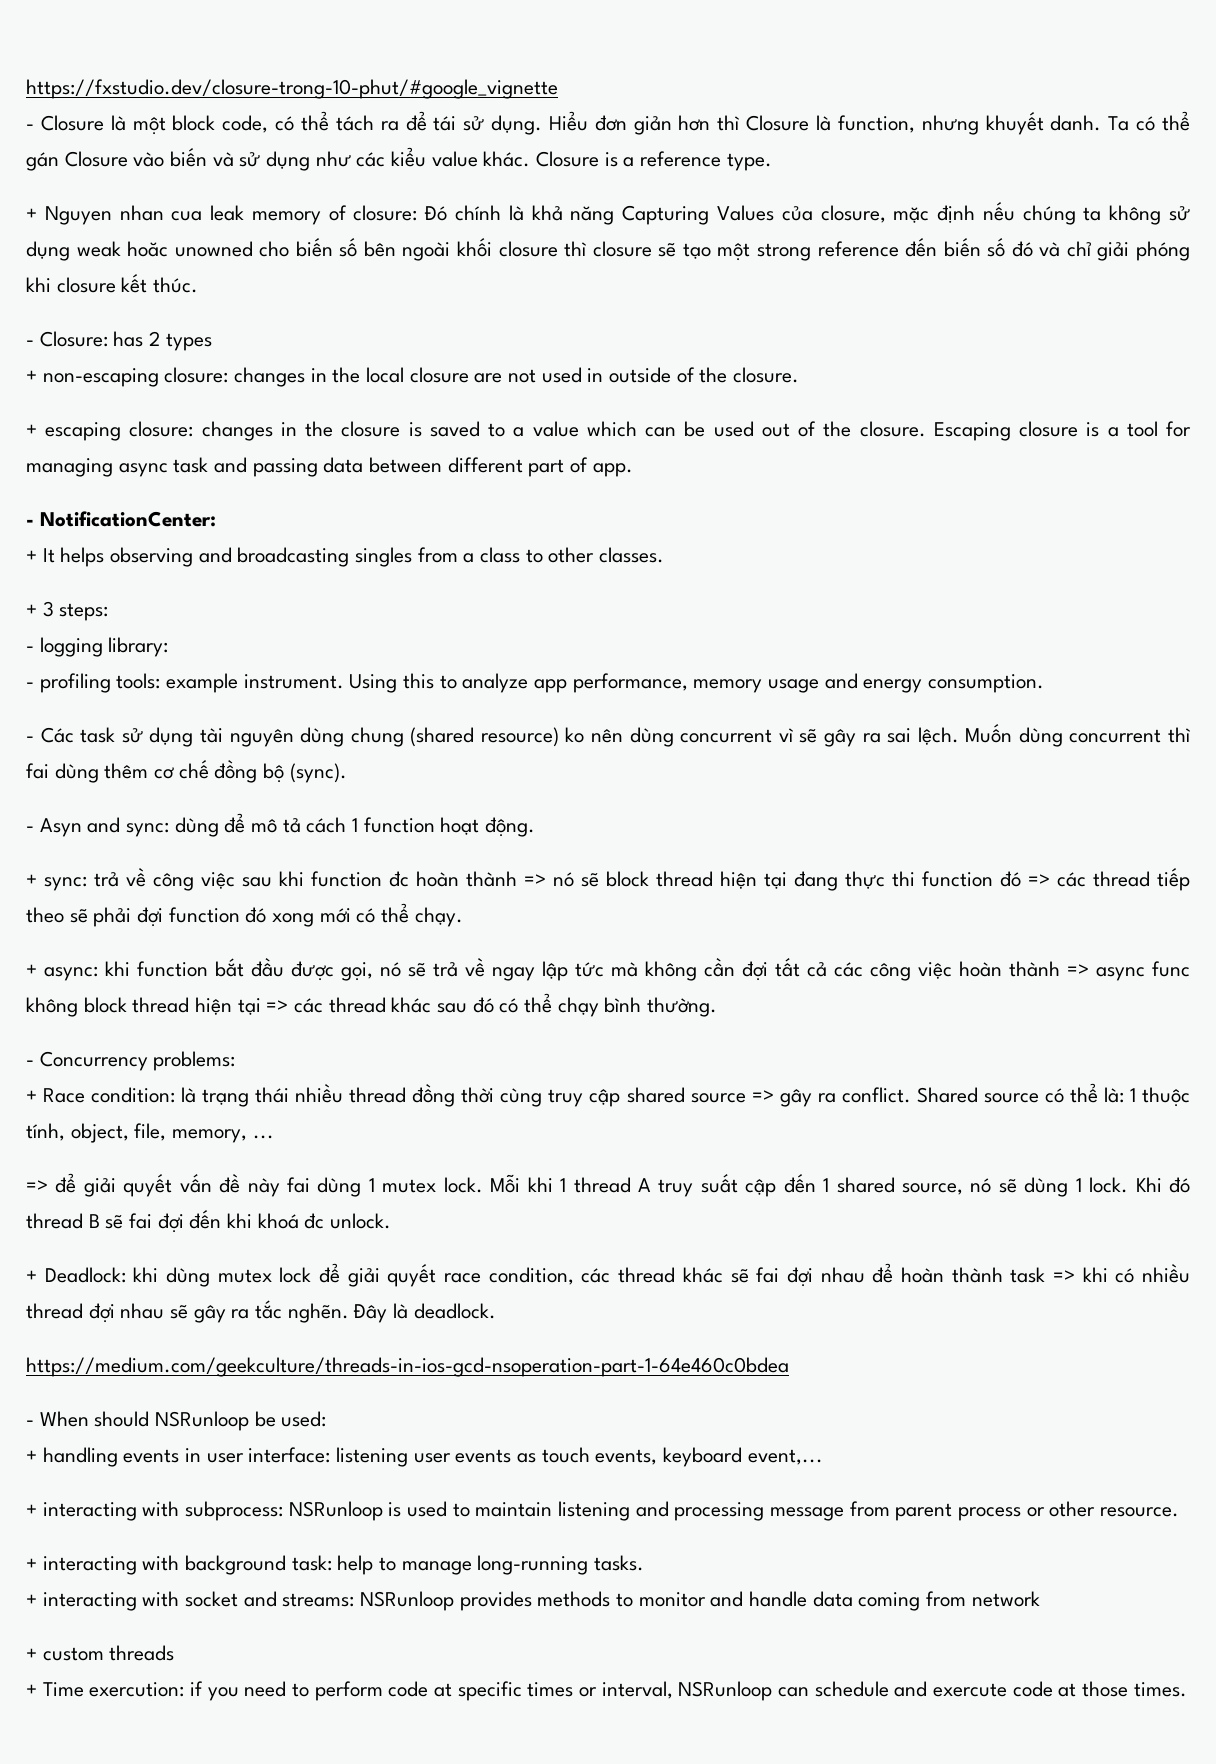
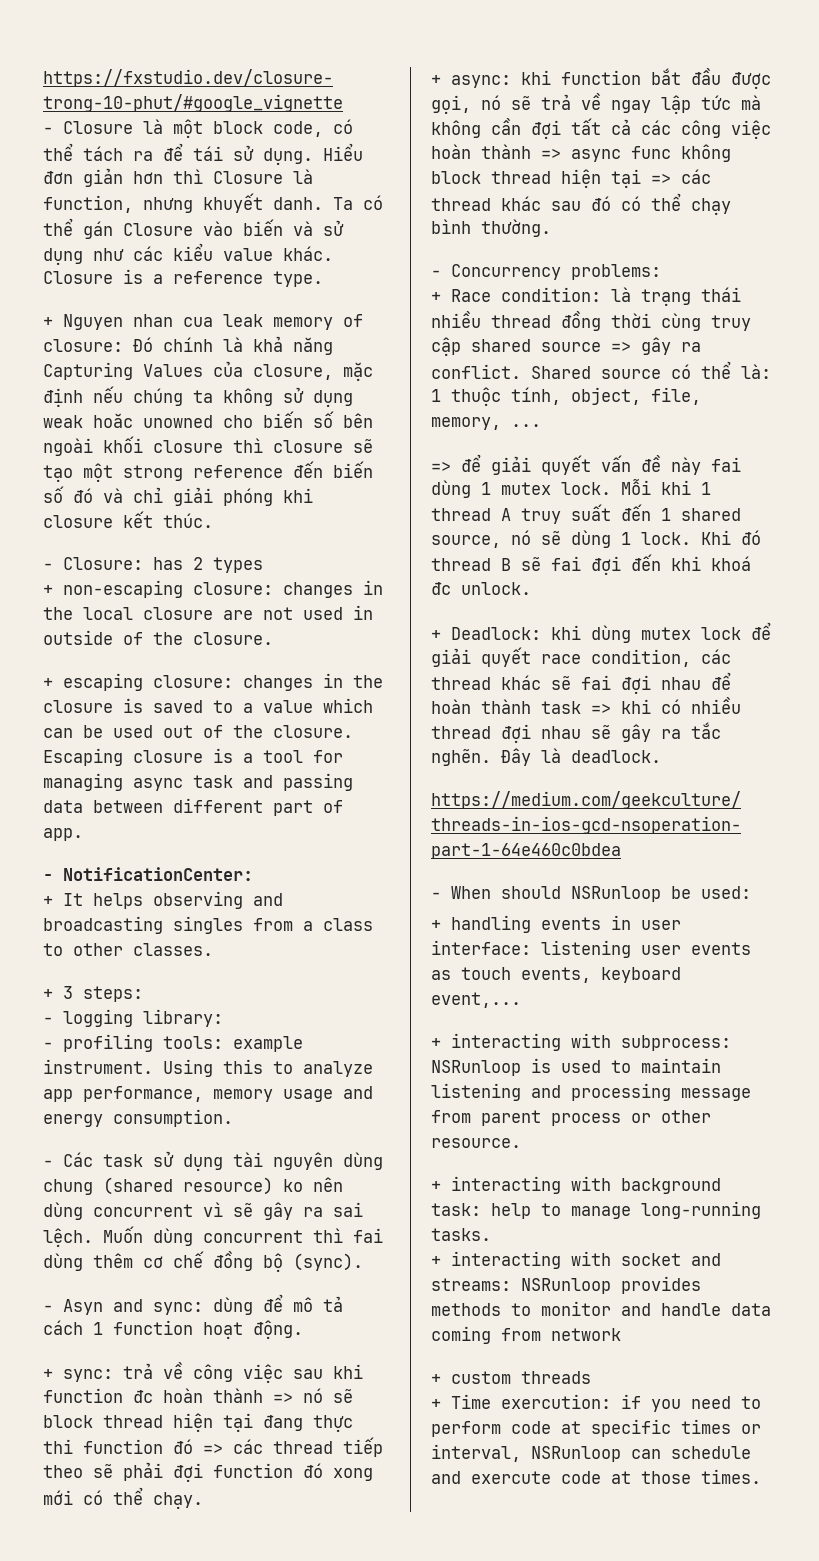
- Mỗi khi 1 thread A truy suất cập đến 1 shared source, nó sẽ dùng 1 lock.
+ Mỗi khi 1 thread A truy suất đến 1 shared source, nó sẽ dùng 1 lock.

